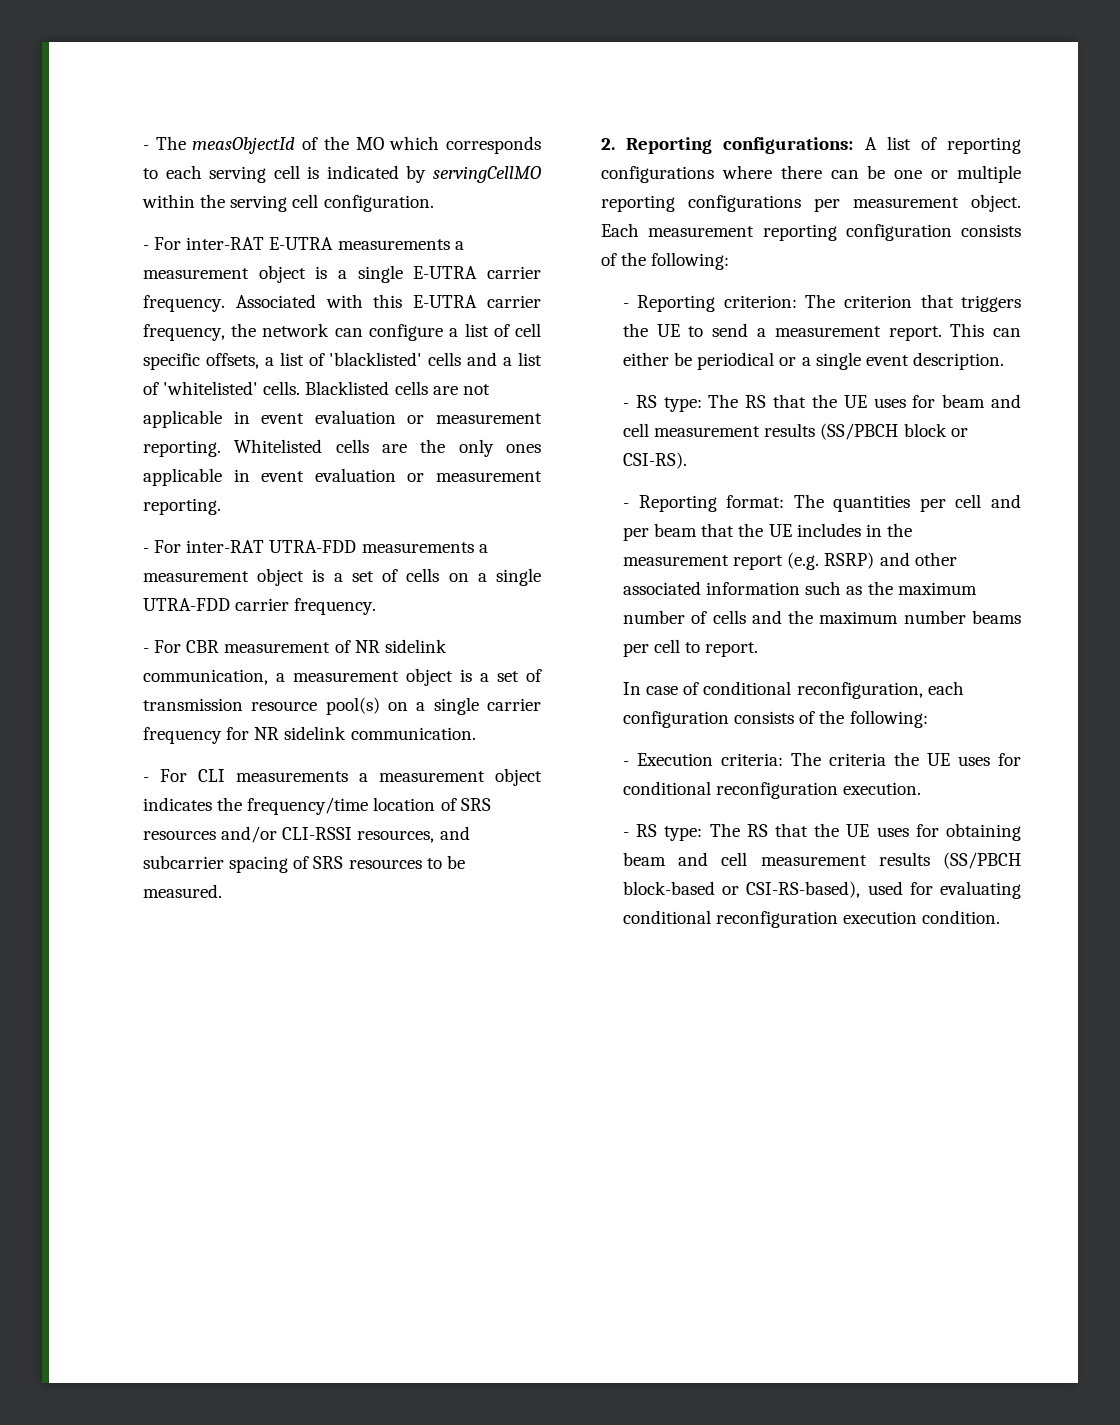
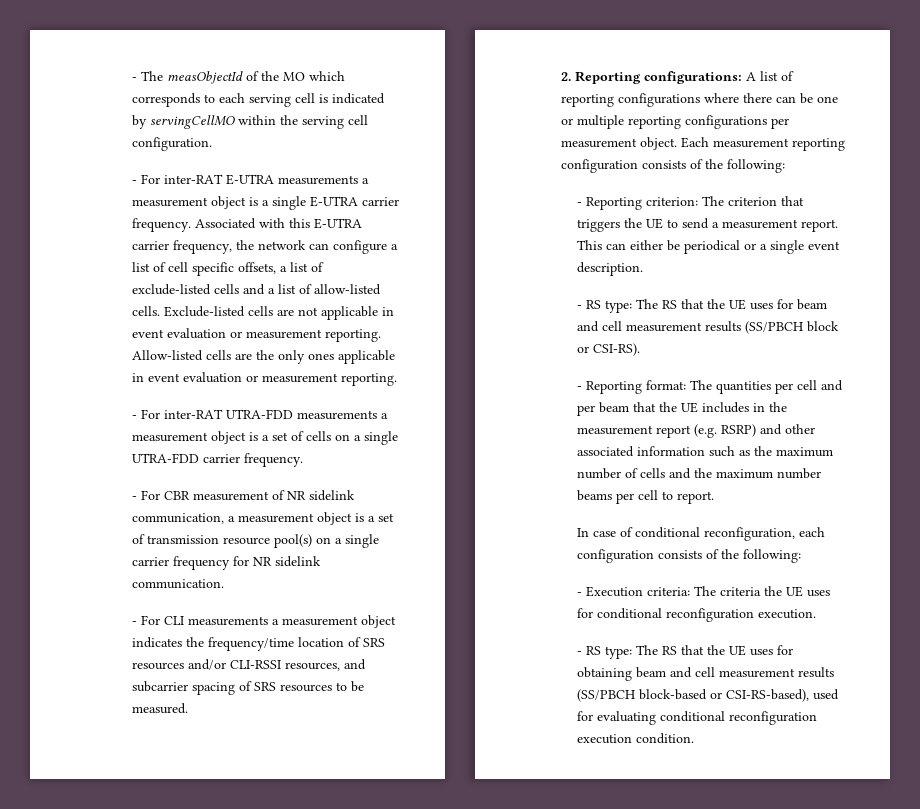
- Associated with this E-UTRA carrier frequency, the network can configure a list of cell specific offsets, a list of 'blacklisted' cells and a list of 'whitelisted' cells. Blacklisted cells are not applicable in event evaluation or measurement reporting.
+ Associated with this E-UTRA carrier frequency, the network can configure a list of cell specific offsets, a list of exclude-listed cells and a list of allow-listed cells. Exclude-listed cells are not applicable in event evaluation or measurement reporting.
- Whitelisted cells are the only ones applicable in event evaluation or measurement reporting.
+ Allow-listed cells are the only ones applicable in event evaluation or measurement reporting.

